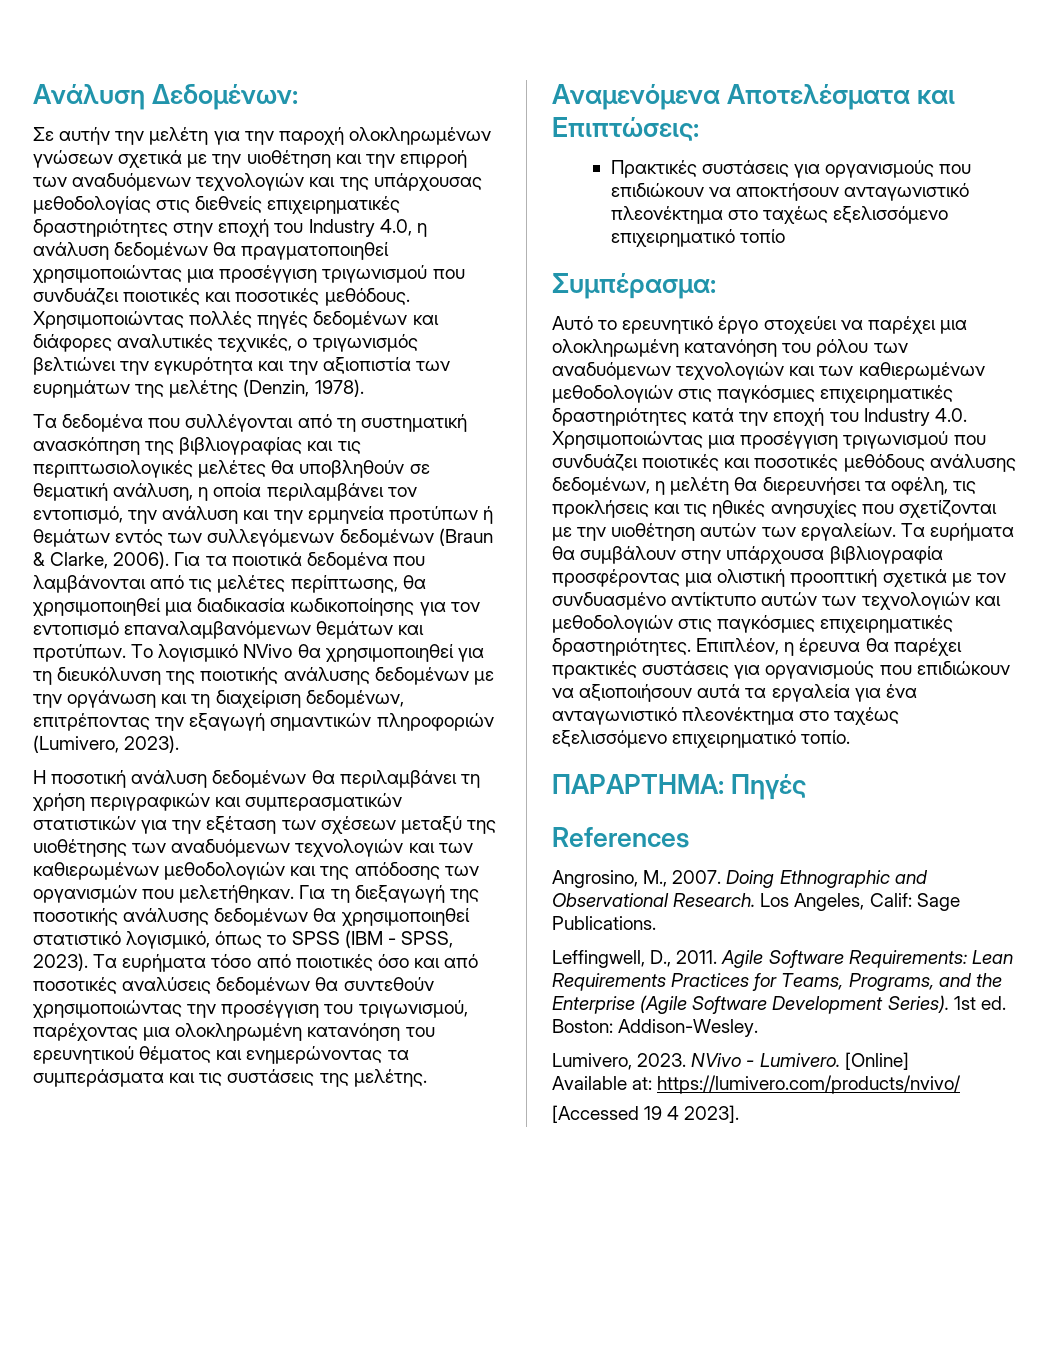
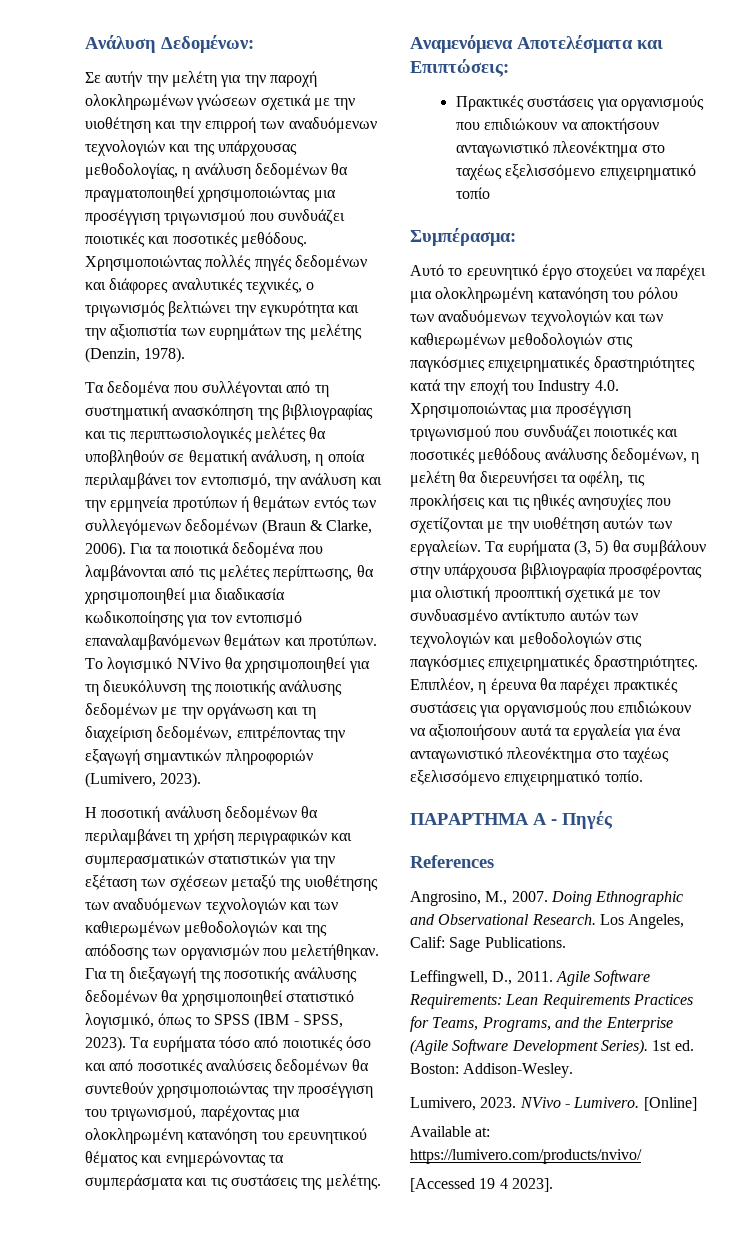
- Σε αυτήν την μελέτη για την παροχή ολοκληρωμένων γνώσεων σχετικά με την υιοθέτηση και την επιρροή των αναδυόμενων τεχνολογιών και της υπάρχουσας μεθοδολογίας στις διεθνείς επιχειρηματικές δραστηριότητες στην εποχή του Industry 4.0, η ανάλυση δεδομένων θα πραγματοποιηθεί χρησιμοποιώντας μια προσέγγιση τριγωνισμού που συνδυάζει ποιοτικές και ποσοτικές μεθόδους.
+ Σε αυτήν την μελέτη για την παροχή ολοκληρωμένων γνώσεων σχετικά με την υιοθέτηση και την επιρροή των αναδυόμενων τεχνολογιών και της υπάρχουσας μεθοδολογίας, η ανάλυση δεδομένων θα πραγματοποιηθεί χρησιμοποιώντας μια προσέγγιση τριγωνισμού που συνδυάζει ποιοτικές και ποσοτικές μεθόδους.
- Τα ευρήματα θα συμβάλουν στην υπάρχουσα βιβλιογραφία προσφέροντας μια ολιστική προοπτική σχετικά με τον συνδυασμένο αντίκτυπο αυτών των τεχνολογιών και μεθοδολογιών στις παγκόσμιες επιχειρηματικές δραστηριότητες.
+ Τα ευρήματα (3, 5) θα συμβάλουν στην υπάρχουσα βιβλιογραφία προσφέροντας μια ολιστική προοπτική σχετικά με τον συνδυασμένο αντίκτυπο αυτών των τεχνολογιών και μεθοδολογιών στις παγκόσμιες επιχειρηματικές δραστηριότητες.
- ΠΑΡΑΡΤΗΜΑ: Πηγές
+ ΠΑΡΑΡΤΗΜΑ Α - Πηγές

